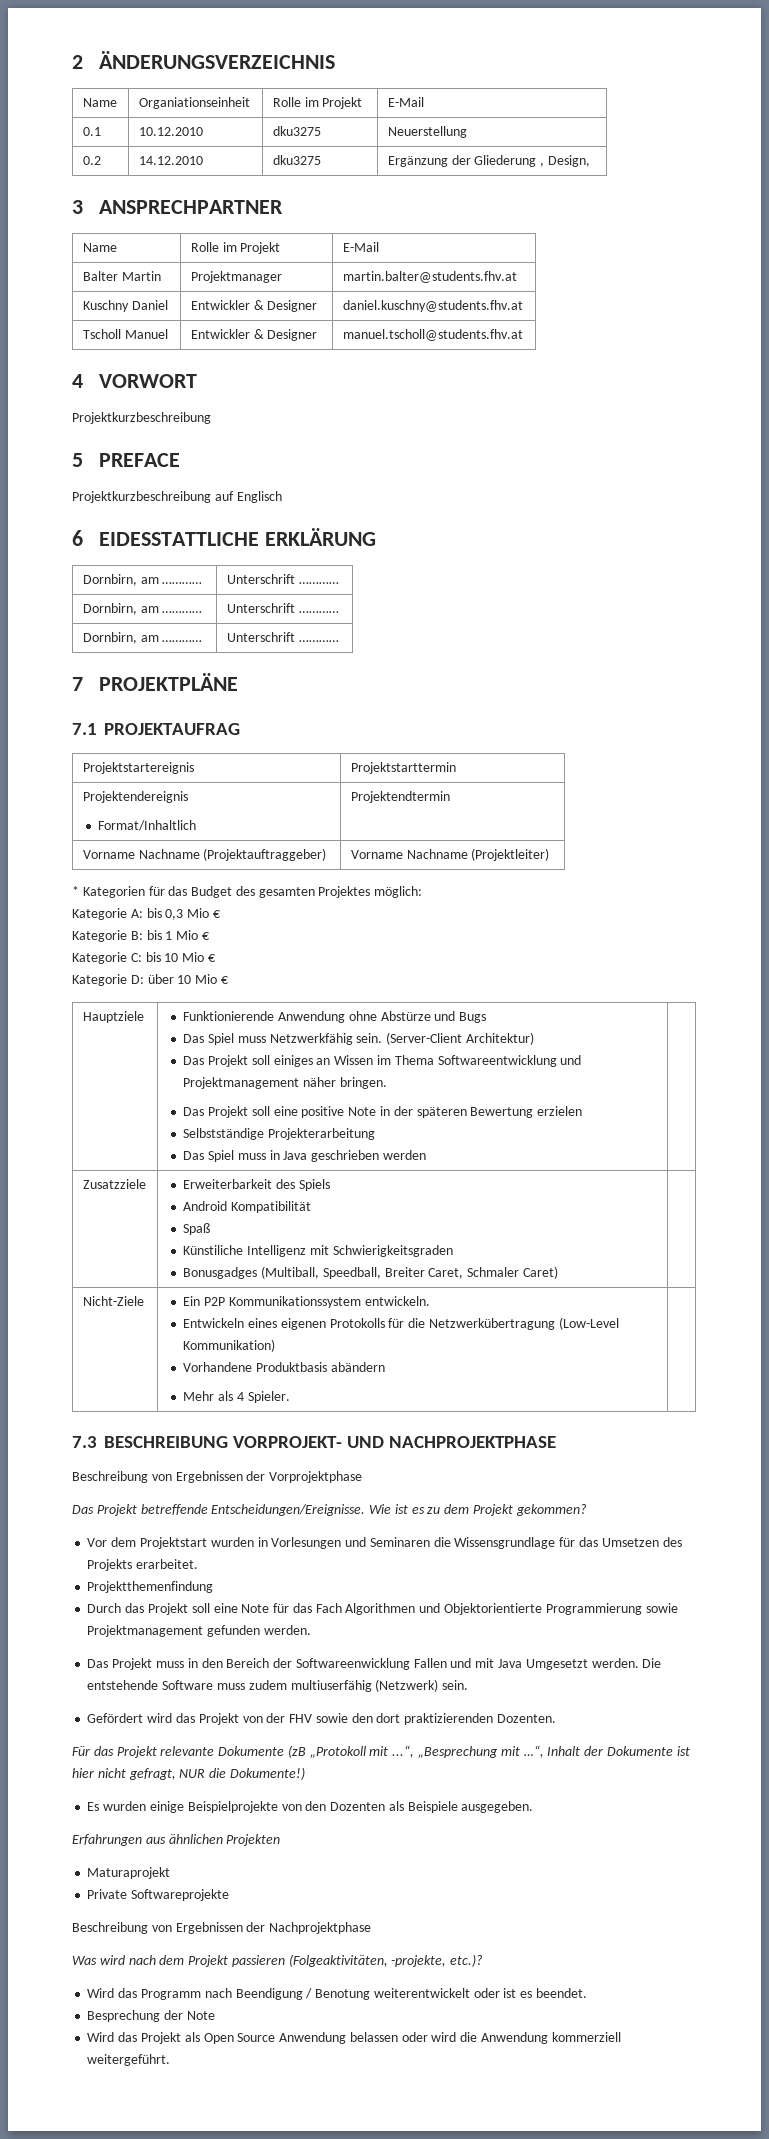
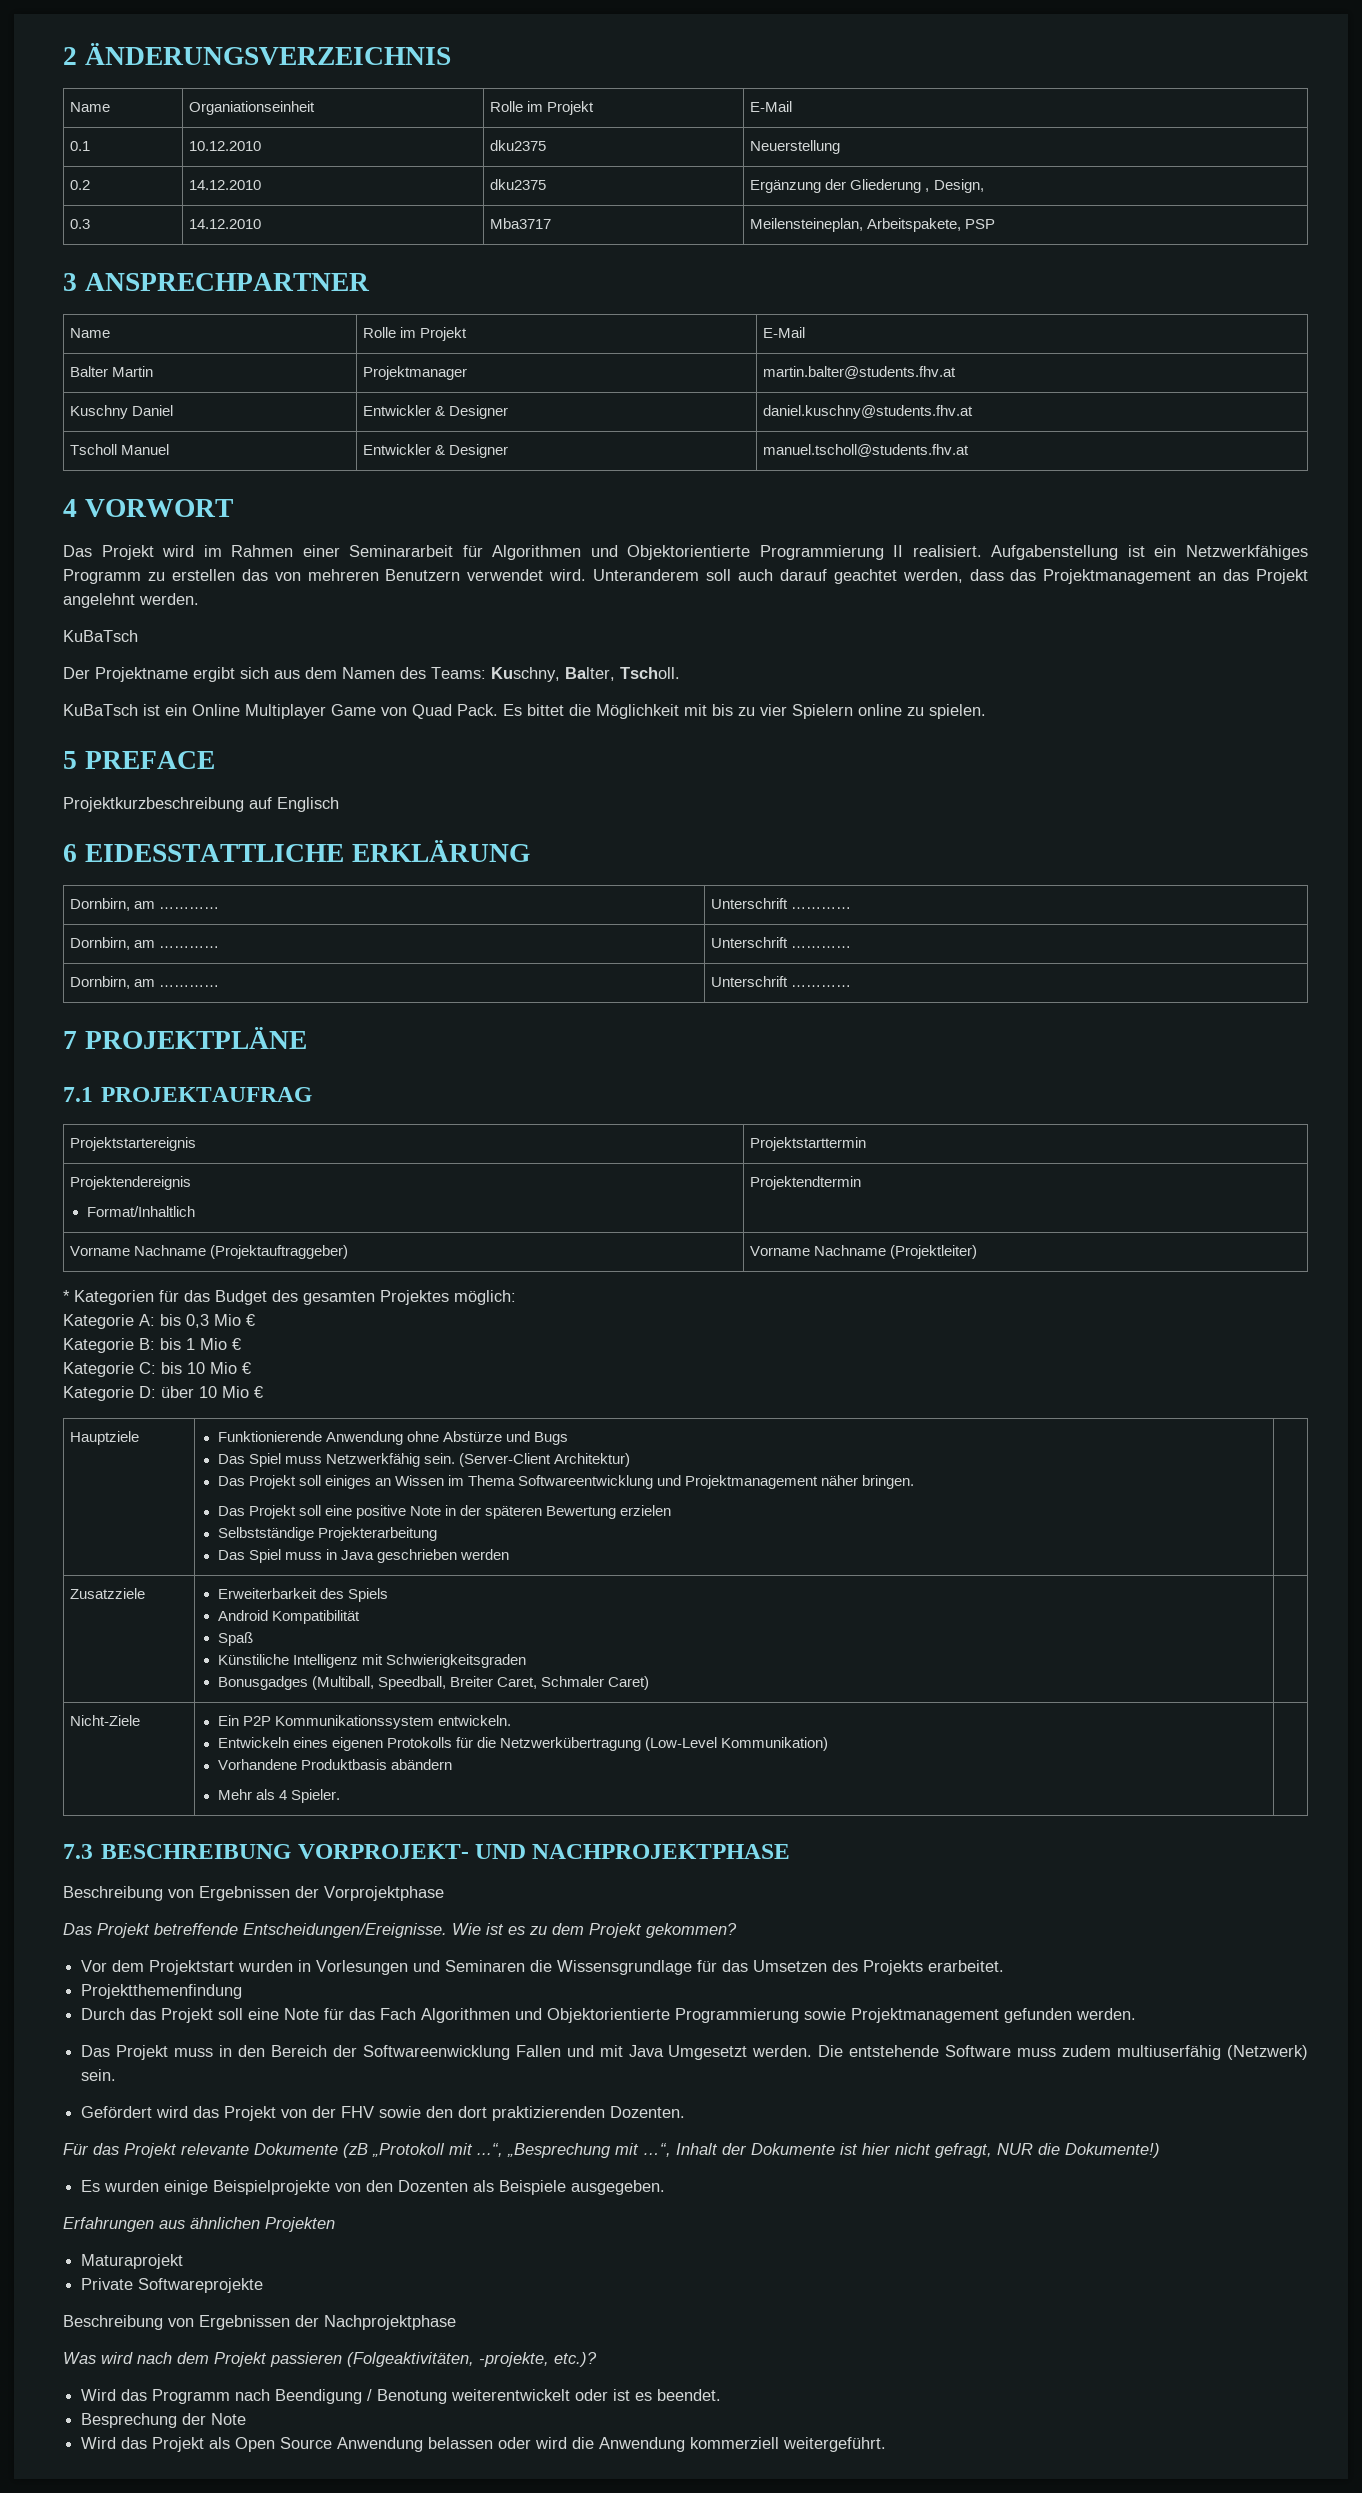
- 0.1 | 10.12.2010 | dku3275 | Neuerstellung
+ 0.1 | 10.12.2010 | dku2375 | Neuerstellung
- 0.2 | 14.12.2010 | dku3275 | Ergänzung der Gliederung , Design,
+ 0.2 | 14.12.2010 | dku2375 | Ergänzung der Gliederung , Design,
+ 0.3 | 14.12.2010 | Mba3717 | Meilensteineplan, Arbeitspakete, PSP
  4 VORWORT
- Projektkurzbeschreibung
+ Das Projekt wird im Rahmen einer Seminararbeit für Algorithmen und Objektorientierte Programmierung II realisiert. Aufgabenstellung ist ein Netzwerkfähiges Programm zu erstellen das von mehreren Benutzern verwendet wird. Unteranderem soll auch darauf geachtet werden, dass das Projektmanagement an das Projekt angelehnt werden.
+ KuBaTsch
+ Der Projektname ergibt sich aus dem Namen des Teams: Kuschny, Balter, Tscholl.
+ KuBaTsch ist ein Online Multiplayer Game von Quad Pack. Es bittet die Möglichkeit mit bis zu vier Spielern online zu spielen.

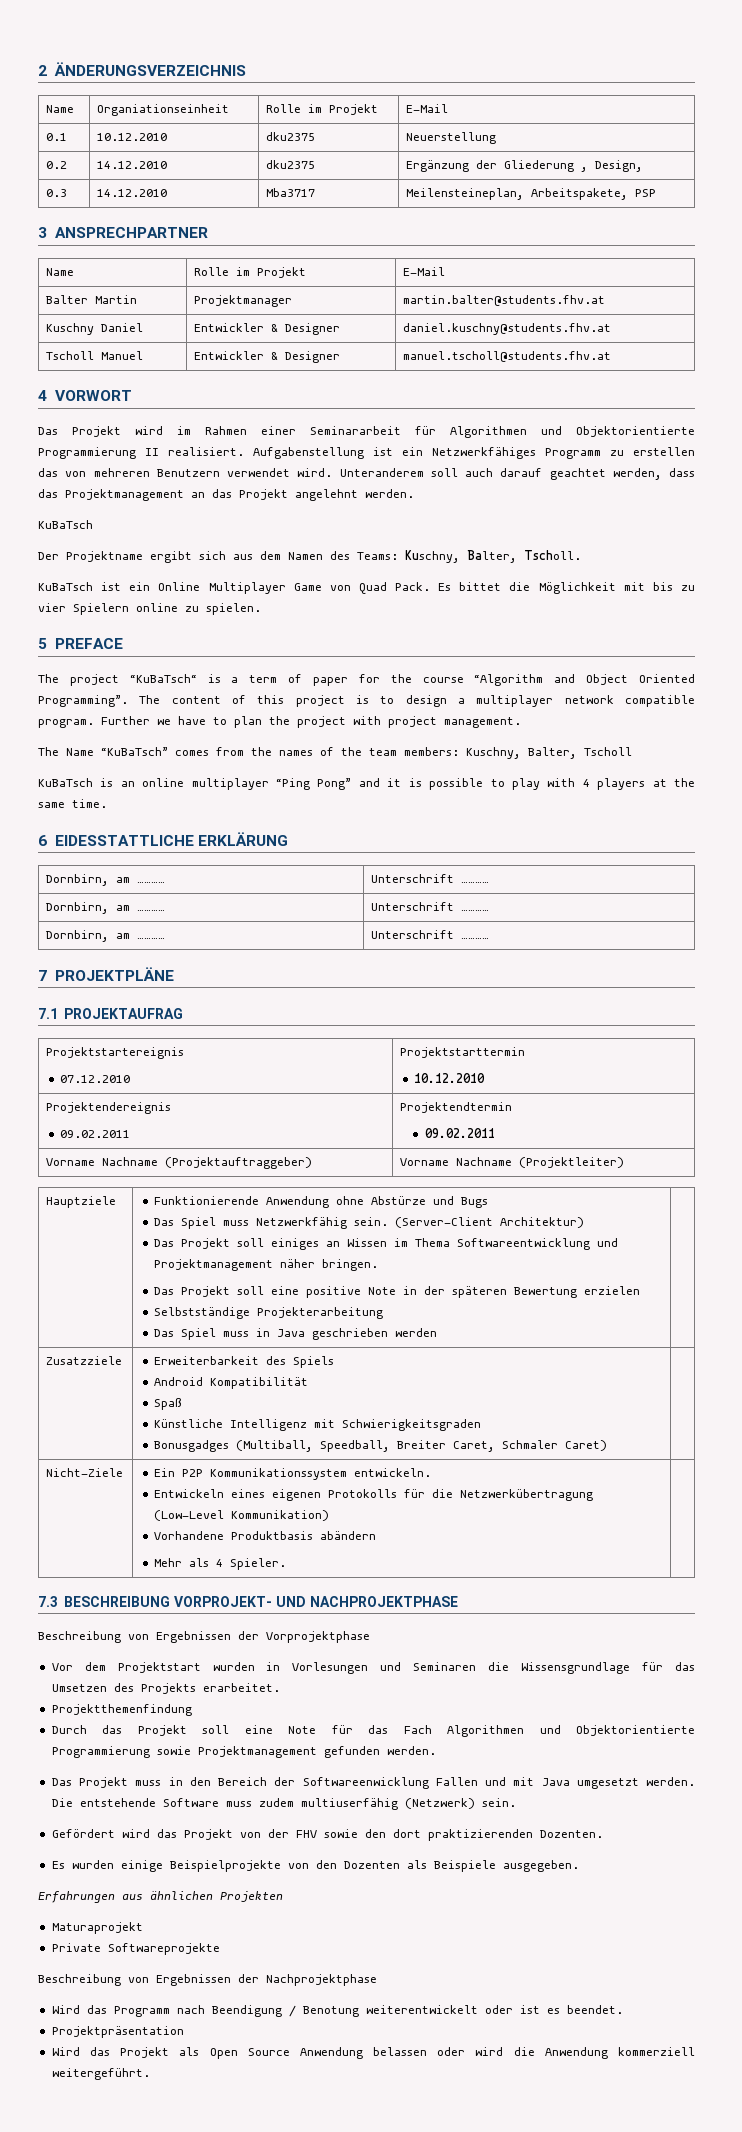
- Projektkurzbeschreibung auf Englisch
+ The project “KuBaTsch“ is a term of paper for the course “Algorithm and Object Oriented Programming”. The content of this project is to design a multiplayer network compatible program. Further we have to plan the project with project management.
+ The Name “KuBaTsch” comes from the names of the team members: Kuschny, Balter, Tscholl
+ KuBaTsch is an online multiplayer “Ping Pong” and it is possible to play with 4 players at the same time.
- Projektstartereignis | Projektstarttermin
+ Projektstartereignis
+ 07.12.2010 | Projektstarttermin
+ 10.12.2010
  Projektendereignis
- Format/Inhaltlich | Projektendtermin
+ 09.02.2011 | Projektendtermin
+ 09.02.2011
- * Kategorien für das Budget des gesamten Projektes möglich:
- Kategorie A: bis 0,3 Mio €
- Kategorie B: bis 1 Mio €
- Kategorie C: bis 10 Mio €
- Kategorie D: über 10 Mio €
  Zusatzziele | Erweiterbarkeit des Spiels
  Android Kompatibilität
  Spaß
- Künstiliche Intelligenz mit Schwierigkeitsgraden
+ Künstliche Intelligenz mit Schwierigkeitsgraden
- Das Projekt betreffende Entscheidungen/Ereignisse. Wie ist es zu dem Projekt gekommen?
- Das Projekt muss in den Bereich der Softwareenwicklung Fallen und mit Java Umgesetzt werden.
+ Das Projekt muss in den Bereich der Softwareenwicklung Fallen und mit Java umgesetzt werden.
- Für das Projekt relevante Dokumente (zB „Protokoll mit ...“, „Besprechung mit …“, Inhalt der Dokumente ist hier nicht gefragt, NUR die Dokumente!)
- Was wird nach dem Projekt passieren (Folgeaktivitäten, -projekte, etc.)?
- Besprechung der Note
+ Projektpräsentation

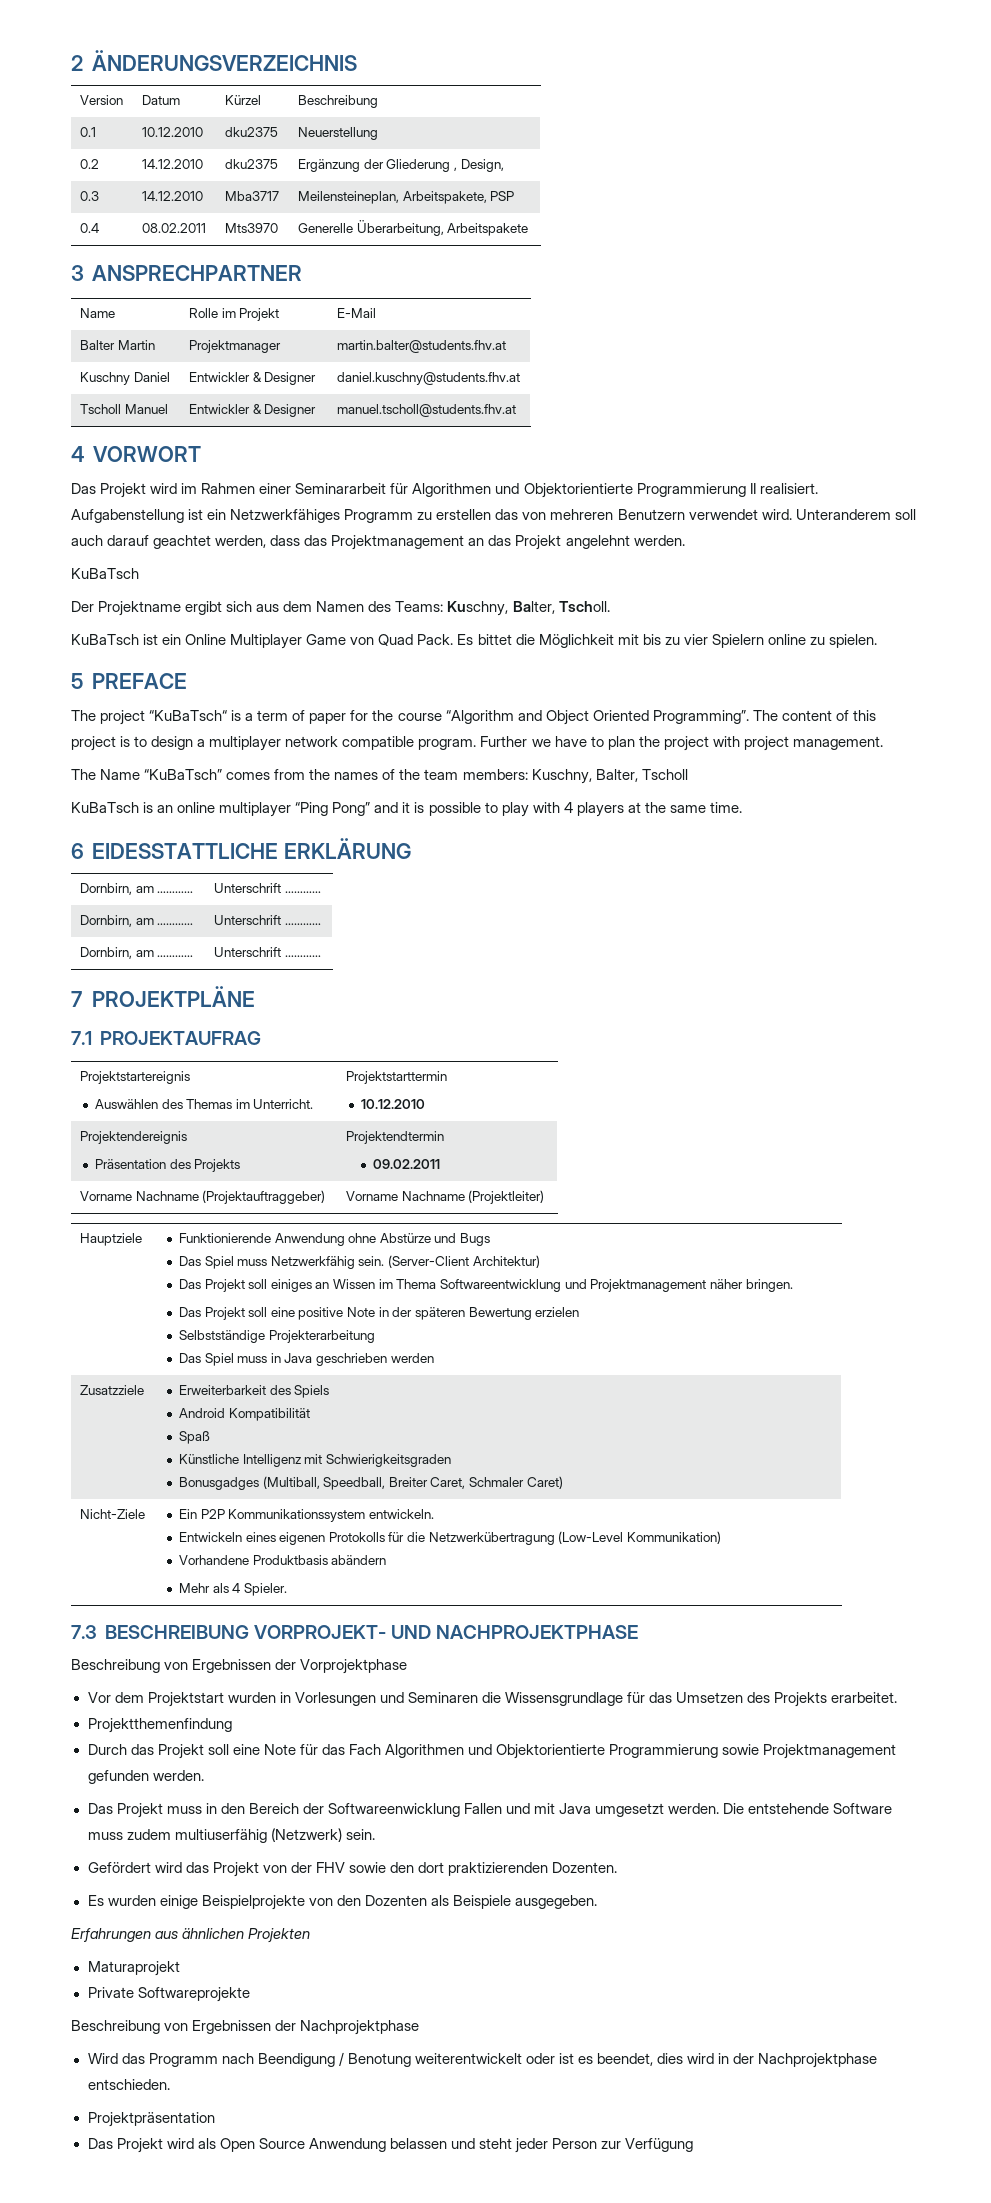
- Name | Organiationseinheit | Rolle im Projekt | E-Mail
+ Version | Datum | Kürzel | Beschreibung
+ 0.4 | 08.02.2011 | Mts3970 | Generelle Überarbeitung, Arbeitspakete
  Projektstartereignis
- 07.12.2010 | Projektstarttermin
+ Auswählen des Themas im Unterricht. | Projektstarttermin
  Projektendereignis
- 09.02.2011 | Projektendtermin
+ Präsentation des Projekts | Projektendtermin
- Wird das Programm nach Beendigung / Benotung weiterentwickelt oder ist es beendet.
+ Wird das Programm nach Beendigung / Benotung weiterentwickelt oder ist es beendet, dies wird in der Nachprojektphase entschieden.
  Projektpräsentation
- Wird das Projekt als Open Source Anwendung belassen oder wird die Anwendung kommerziell weitergeführt.
+ Das Projekt wird als Open Source Anwendung belassen und steht jeder Person zur Verfügung

